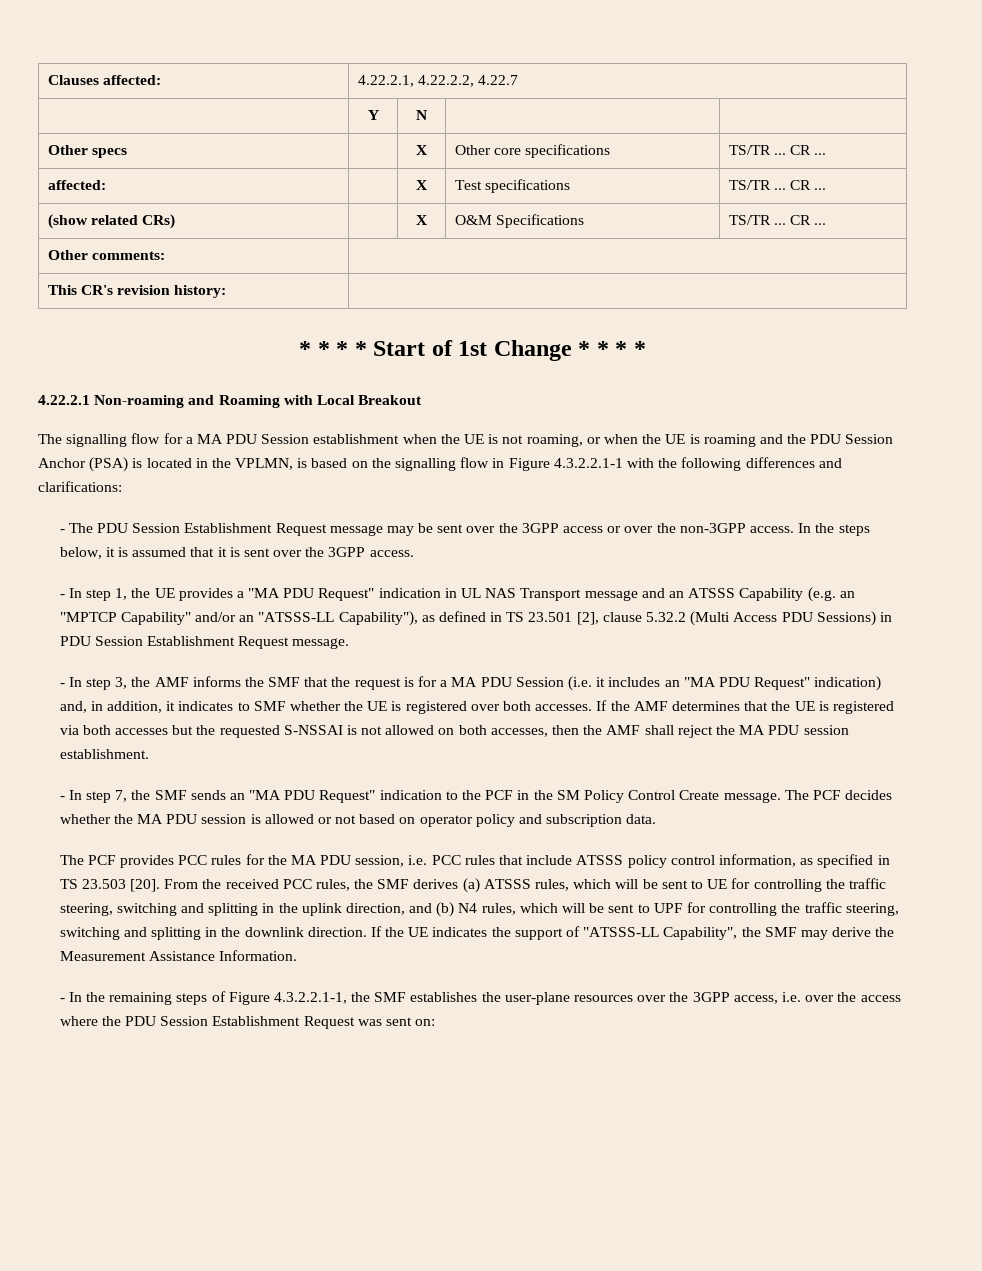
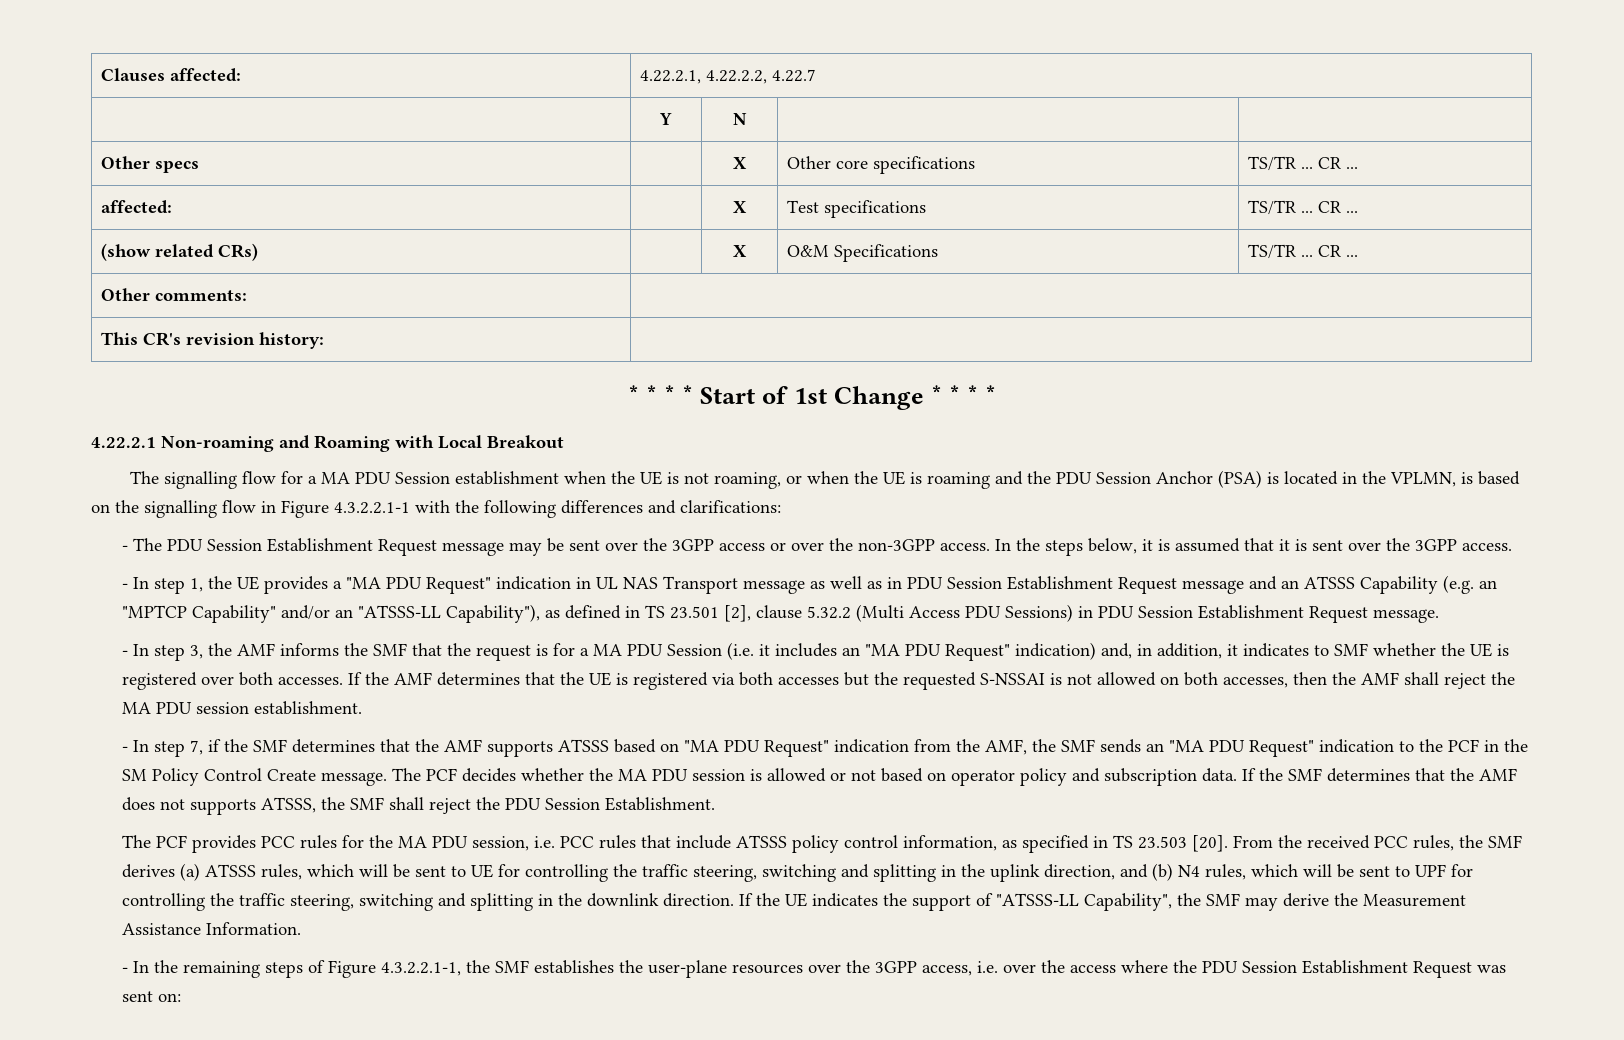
- - In step 1, the UE provides a "MA PDU Request" indication in UL NAS Transport message and an ATSSS Capability (e.g. an "MPTCP Capability" and/or an "ATSSS-LL Capability"), as defined in TS 23.501 [2], clause 5.32.2 (Multi Access PDU Sessions) in PDU Session Establishment Request message.
+ - In step 1, the UE provides a "MA PDU Request" indication in UL NAS Transport message as well as in PDU Session Establishment Request message and an ATSSS Capability (e.g. an "MPTCP Capability" and/or an "ATSSS-LL Capability"), as defined in TS 23.501 [2], clause 5.32.2 (Multi Access PDU Sessions) in PDU Session Establishment Request message.
- - In step 7, the SMF sends an "MA PDU Request" indication to the PCF in the SM Policy Control Create message.
+ - In step 7, if the SMF determines that the AMF supports ATSSS based on "MA PDU Request" indication from the AMF, the SMF sends an "MA PDU Request" indication to the PCF in the SM Policy Control Create message.
+ If the SMF determines that the AMF does not supports ATSSS, the SMF shall reject the PDU Session Establishment.

